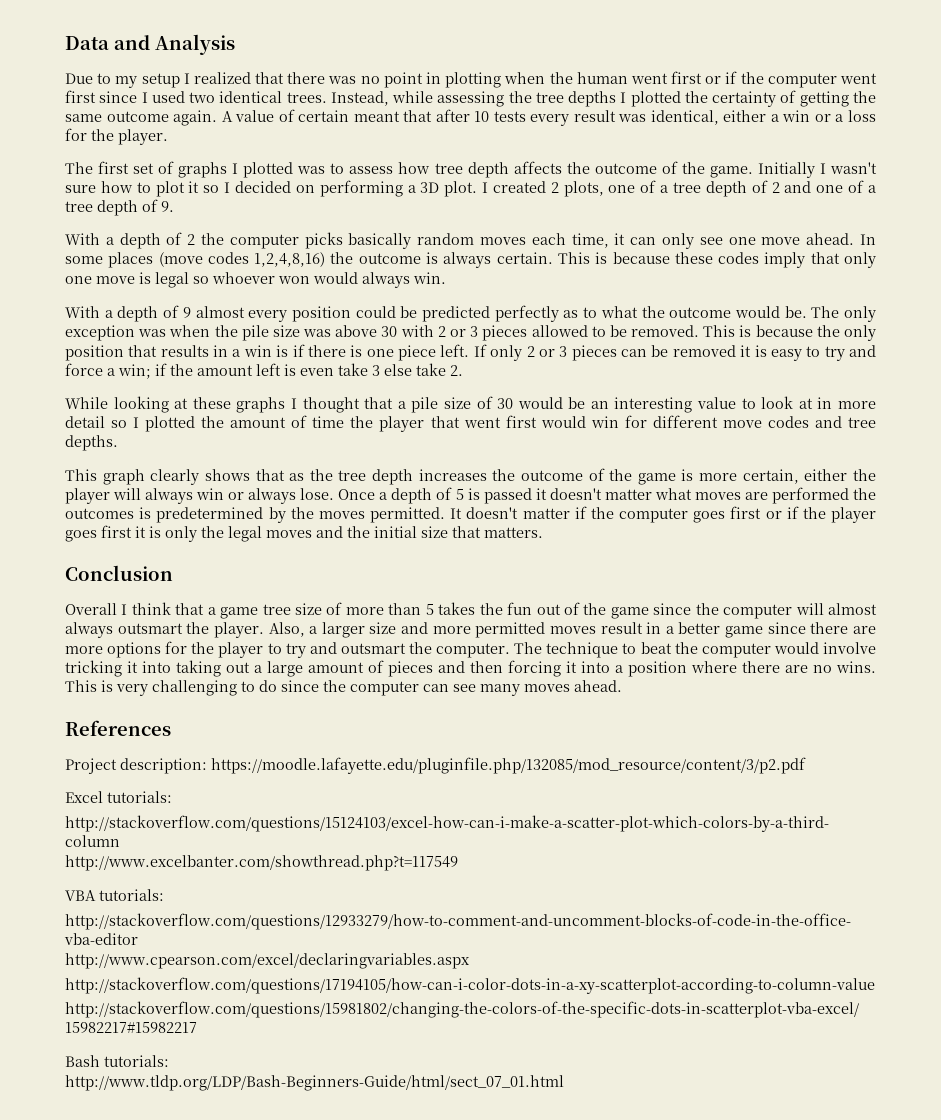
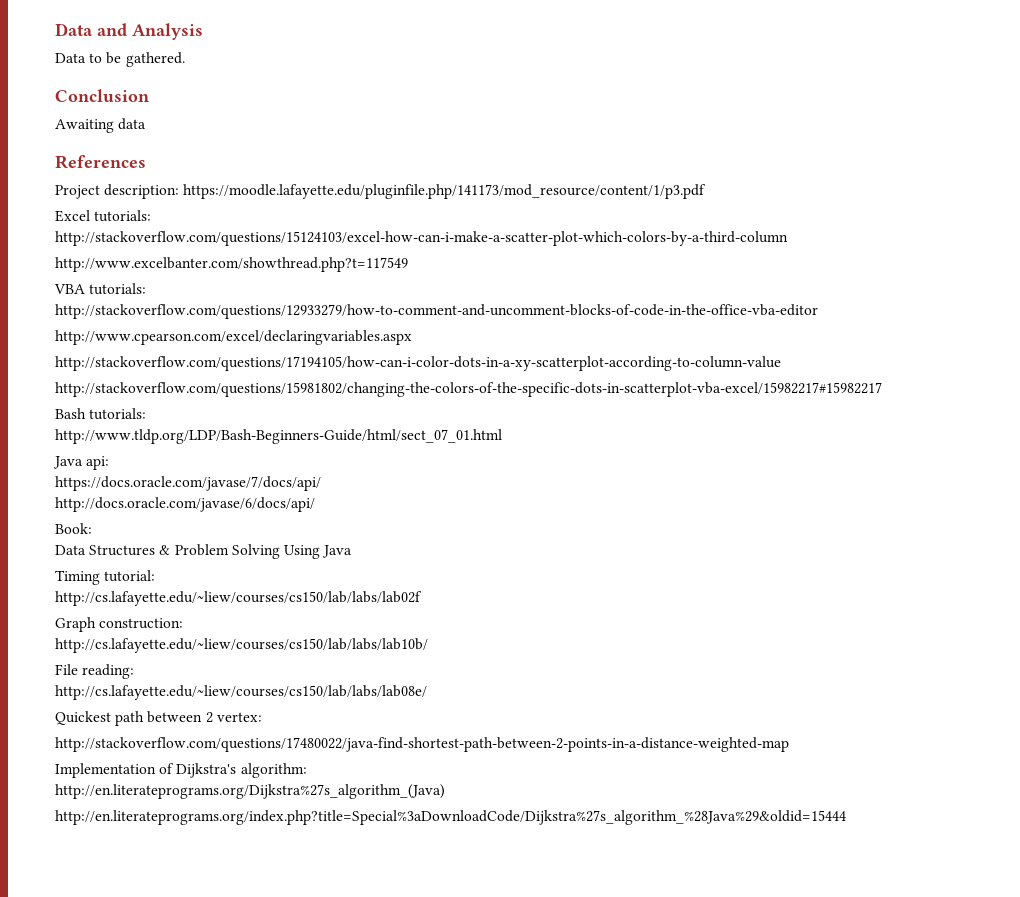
- Due to my setup I realized that there was no point in plotting when the human went first or if the computer went first since I used two identical trees. Instead, while assessing the tree depths I plotted the certainty of getting the same outcome again. A value of certain meant that after 10 tests every result was identical, either a win or a loss for the player.
- The first set of graphs I plotted was to assess how tree depth affects the outcome of the game. Initially I wasn't sure how to plot it so I decided on performing a 3D plot. I created 2 plots, one of a tree depth of 2 and one of a tree depth of 9.
- With a depth of 2 the computer picks basically random moves each time, it can only see one move ahead. In some places (move codes 1,2,4,8,16) the outcome is always certain. This is because these codes imply that only one move is legal so whoever won would always win.
- With a depth of 9 almost every position could be predicted perfectly as to what the outcome would be. The only exception was when the pile size was above 30 with 2 or 3 pieces allowed to be removed. This is because the only position that results in a win is if there is one piece left. If only 2 or 3 pieces can be removed it is easy to try and force a win; if the amount left is even take 3 else take 2.
- While looking at these graphs I thought that a pile size of 30 would be an interesting value to look at in more detail so I plotted the amount of time the player that went first would win for different move codes and tree depths.
- This graph clearly shows that as the tree depth increases the outcome of the game is more certain, either the player will always win or always lose. Once a depth of 5 is passed it doesn't matter what moves are performed the outcomes is predetermined by the moves permitted. It doesn't matter if the computer goes first or if the player goes first it is only the legal moves and the initial size that matters.
+ Data to be gathered.
  Conclusion
- Overall I think that a game tree size of more than 5 takes the fun out of the game since the computer will almost always outsmart the player. Also, a larger size and more permitted moves result in a better game since there are more options for the player to try and outsmart the computer. The technique to beat the computer would involve tricking it into taking out a large amount of pieces and then forcing it into a position where there are no wins. This is very challenging to do since the computer can see many moves ahead.
+ Awaiting data
- Project description: https://moodle.lafayette.edu/pluginfile.php/132085/mod_resource/content/3/p2.pdf
+ Project description: https://moodle.lafayette.edu/pluginfile.php/141173/mod_resource/content/1/p3.pdf
+ Java api:
+ https://docs.oracle.com/javase/7/docs/api/
+ http://docs.oracle.com/javase/6/docs/api/
+ Book:
+ Data Structures & Problem Solving Using Java
+ Timing tutorial:
+ http://cs.lafayette.edu/~liew/courses/cs150/lab/labs/lab02f
+ Graph construction:
+ http://cs.lafayette.edu/~liew/courses/cs150/lab/labs/lab10b/
+ File reading:
+ http://cs.lafayette.edu/~liew/courses/cs150/lab/labs/lab08e/
+ Quickest path between 2 vertex:
+ http://stackoverflow.com/questions/17480022/java-find-shortest-path-between-2-points-in-a-distance-weighted-map
+ Implementation of Dijkstra's algorithm:
+ http://en.literateprograms.org/Dijkstra%27s_algorithm_(Java)
+ http://en.literateprograms.org/index.php?title=Special%3aDownloadCode/Dijkstra%27s_algorithm_%28Java%29&oldid=15444

